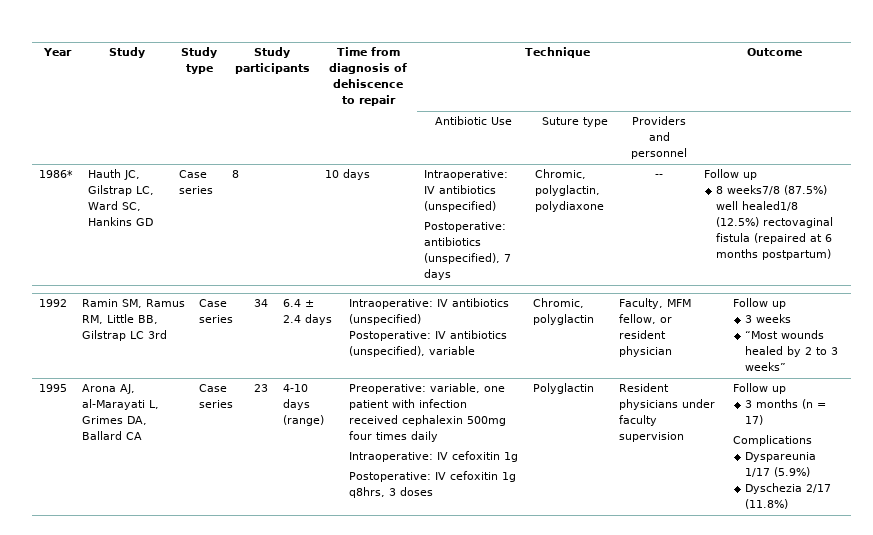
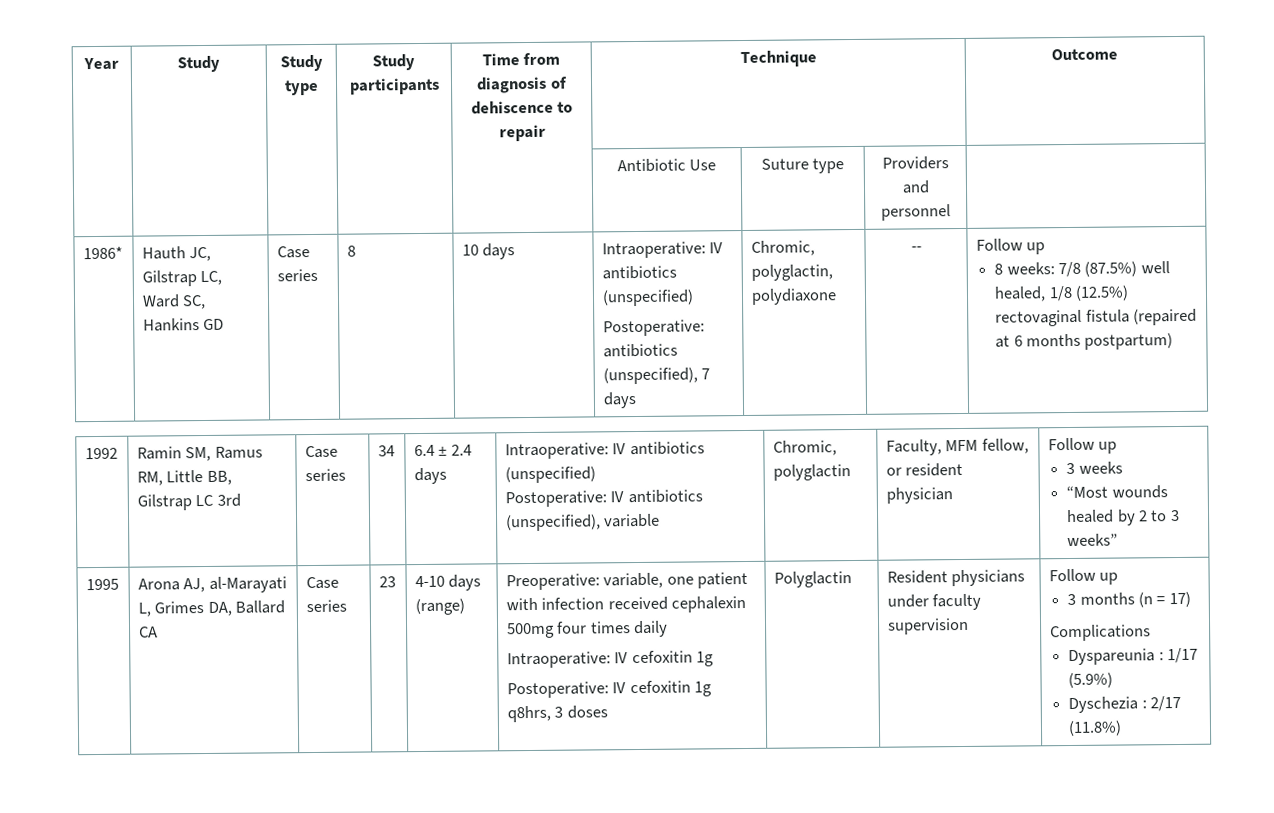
- 8 weeks7/8 (87.5%) well healed1/8 (12.5%) rectovaginal fistula (repaired at 6 months postpartum)
+ 8 weeks: 7/8 (87.5%) well healed, 1/8 (12.5%) rectovaginal fistula (repaired at 6 months postpartum)
- Dyspareunia 1/17 (5.9%)
+ Dyspareunia : 1/17 (5.9%)
- Dyschezia 2/17 (11.8%)
+ Dyschezia : 2/17 (11.8%)

